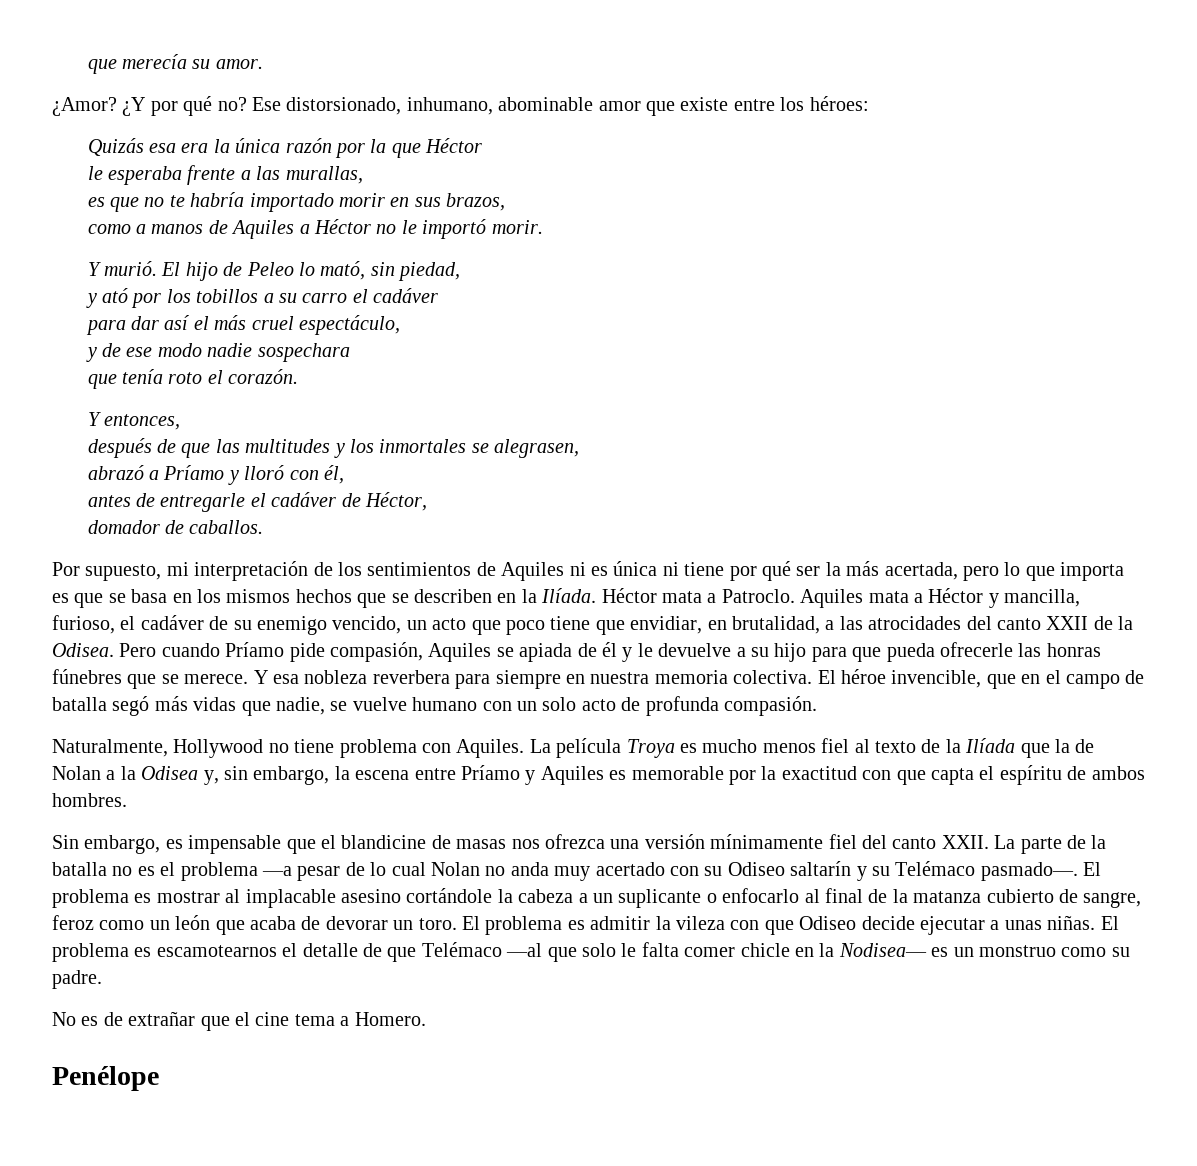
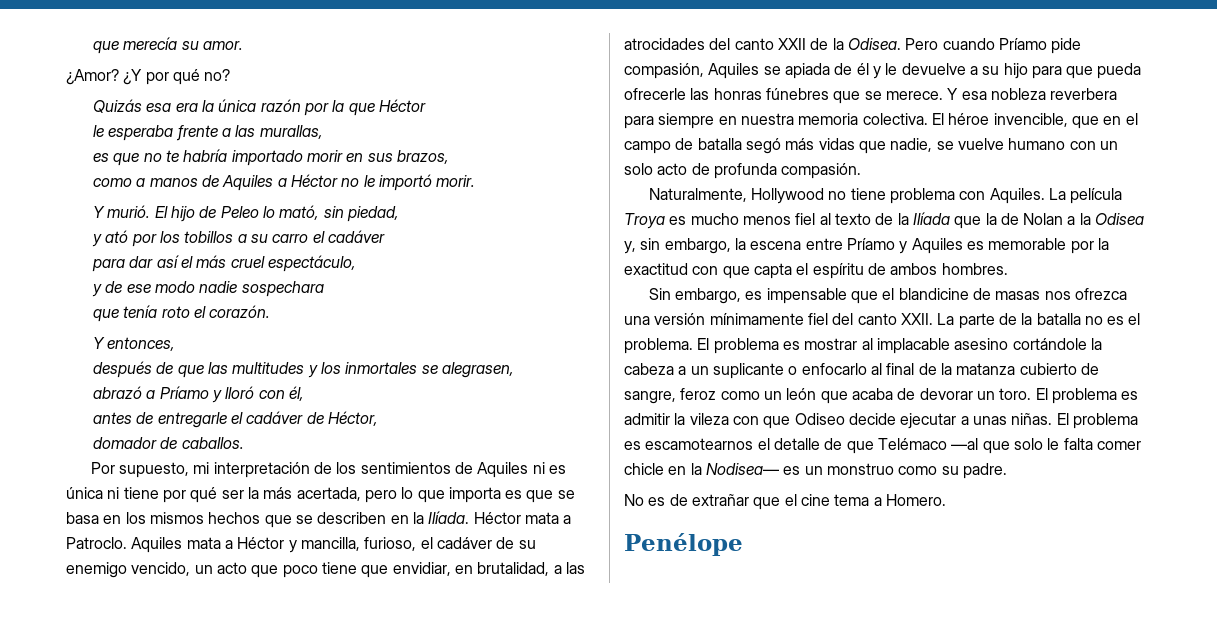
- Ese distorsionado, inhumano, abominable amor que existe entre los héroes:
- La parte de la batalla no es el problema —a pesar de lo cual Nolan no anda muy acertado con su Odiseo saltarín y su Telémaco pasmado—.
+ La parte de la batalla no es el problema.

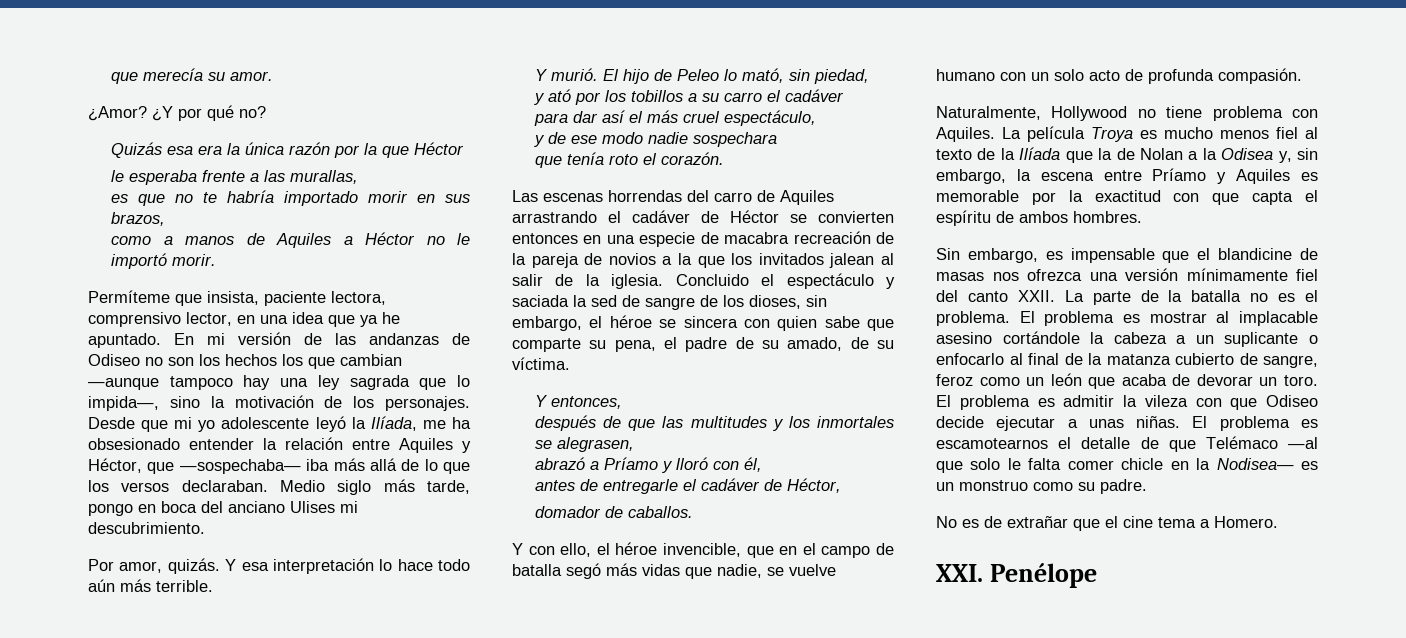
+ Permíteme que insista, paciente lectora, comprensivo lector, en una idea que ya he apuntado. En mi versión de las andanzas de Odiseo no son los hechos los que cambian —aunque tampoco hay una ley sagrada que lo impida—, sino la motivación de los personajes. Desde que mi yo adolescente leyó la Ilíada, me ha obsesionado entender la relación entre Aquiles y Héctor, que —sospechaba— iba más allá de lo que los versos declaraban. Medio siglo más tarde, pongo en boca del anciano Ulises mi descubrimiento.
+ Por amor, quizás. Y esa interpretación lo hace todo aún más terrible.
+ Las escenas horrendas del carro de Aquiles arrastrando el cadáver de Héctor se convierten entonces en una especie de macabra recreación de la pareja de novios a la que los invitados jalean al salir de la iglesia. Concluido el espectáculo y saciada la sed de sangre de los dioses, sin embargo, el héroe se sincera con quien sabe que comparte su pena, el padre de su amado, de su víctima.
- Por supuesto, mi interpretación de los sentimientos de Aquiles ni es única ni tiene por qué ser la más acertada, pero lo que importa es que se basa en los mismos hechos que se describen en la Ilíada. Héctor mata a Patroclo. Aquiles mata a Héctor y mancilla, furioso, el cadáver de su enemigo vencido, un acto que poco tiene que envidiar, en brutalidad, a las atrocidades del canto XXII de la Odisea. Pero cuando Príamo pide compasión, Aquiles se apiada de él y le devuelve a su hijo para que pueda ofrecerle las honras fúnebres que se merece. Y esa nobleza reverbera para siempre en nuestra memoria colectiva. El héroe invencible, que en el campo de batalla segó más vidas que nadie, se vuelve humano con un solo acto de profunda compasión.
+ Y con ello, el héroe invencible, que en el campo de batalla segó más vidas que nadie, se vuelve humano con un solo acto de profunda compasión.
- Penélope
+ XXI. Penélope

